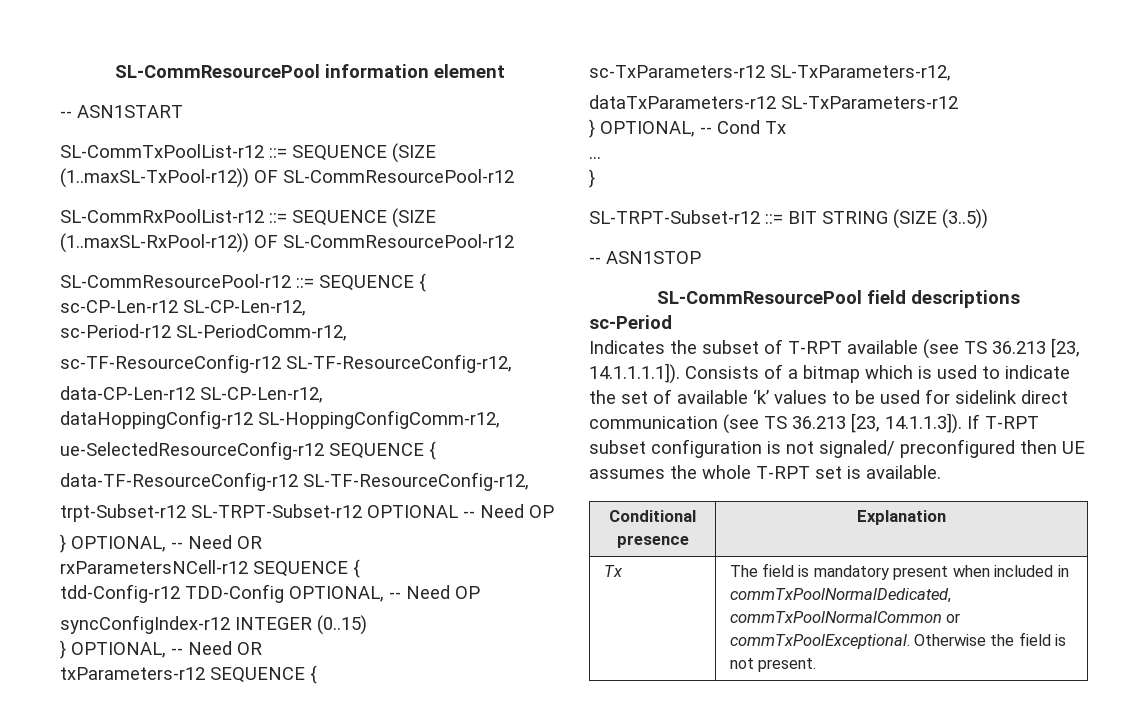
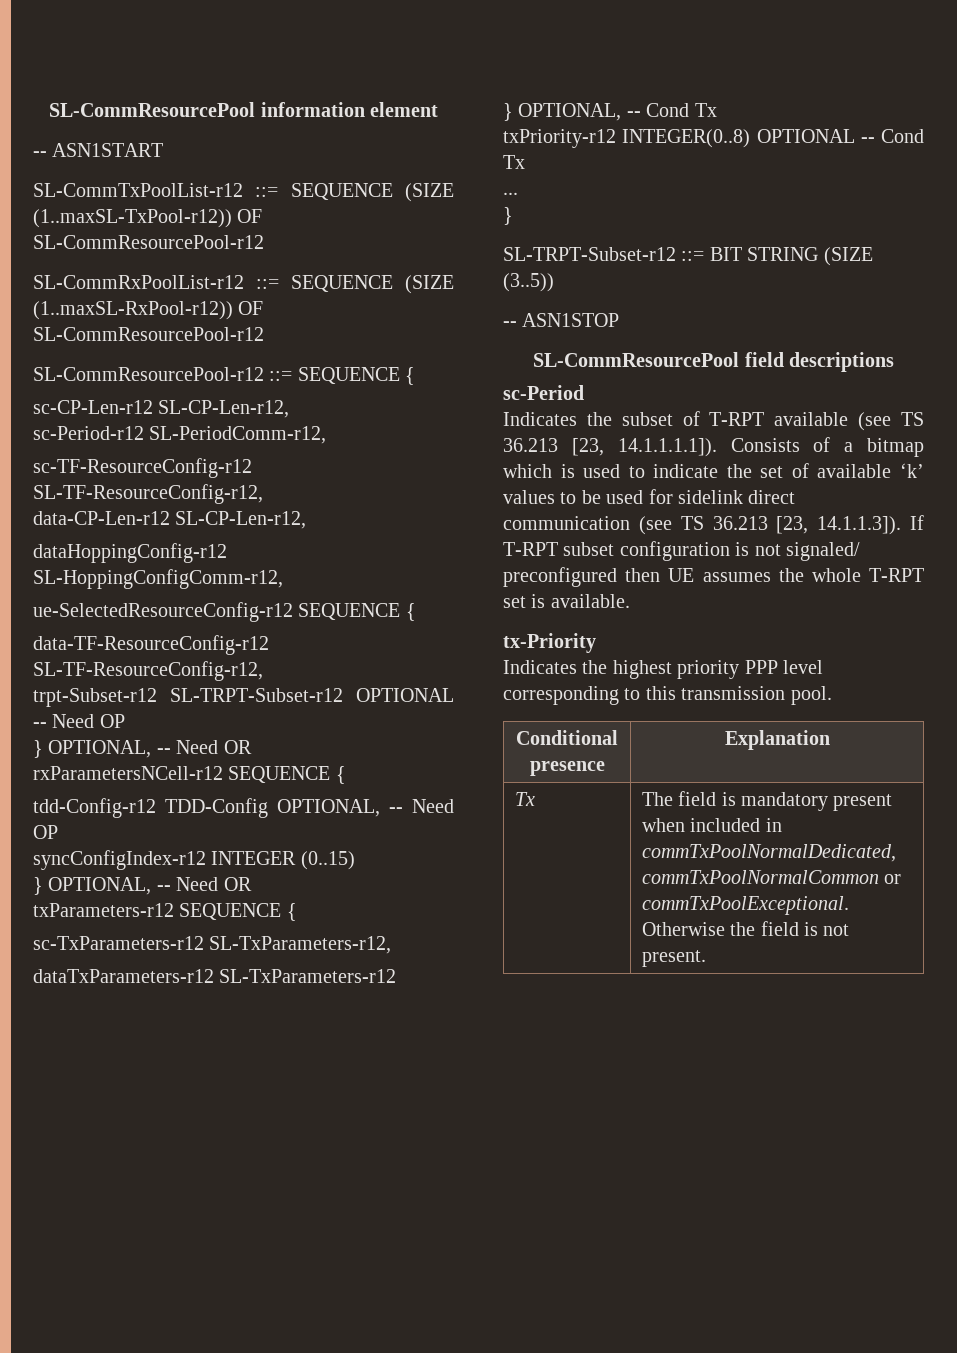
+ txPriority-r12 INTEGER(0..8) OPTIONAL -- Cond Tx
+ tx-Priority
+ Indicates the highest priority PPP level corresponding to this transmission pool.

